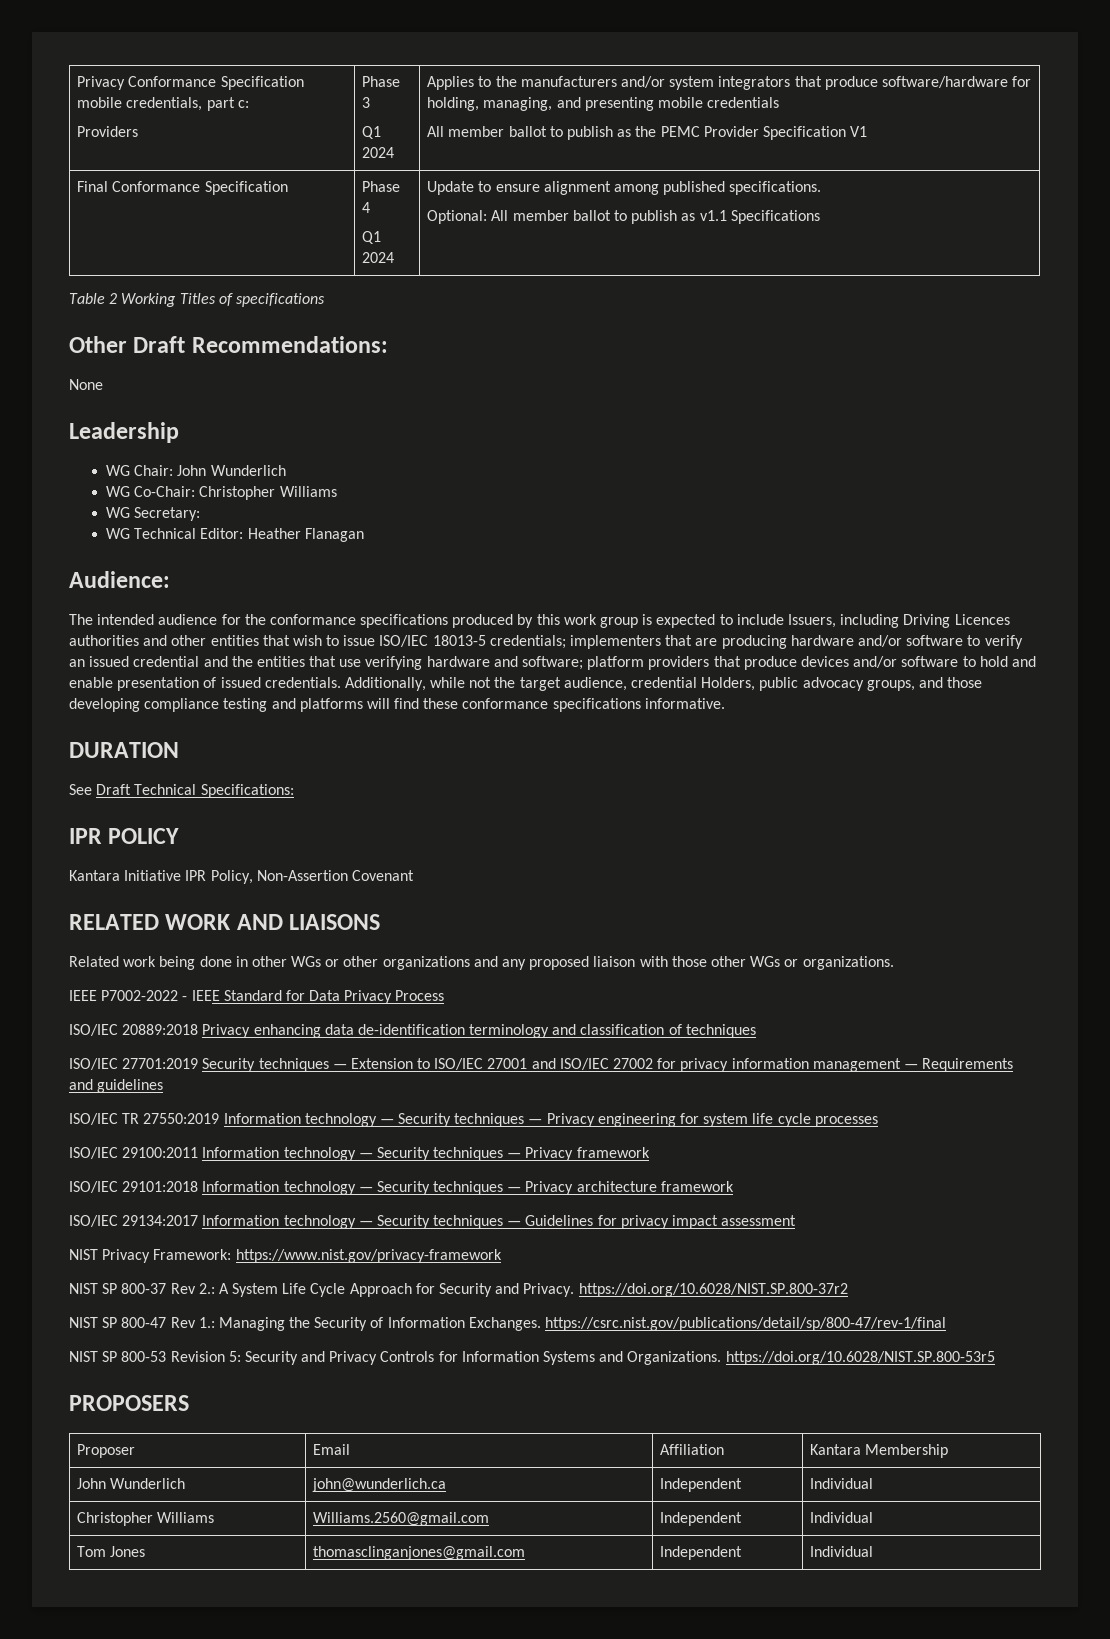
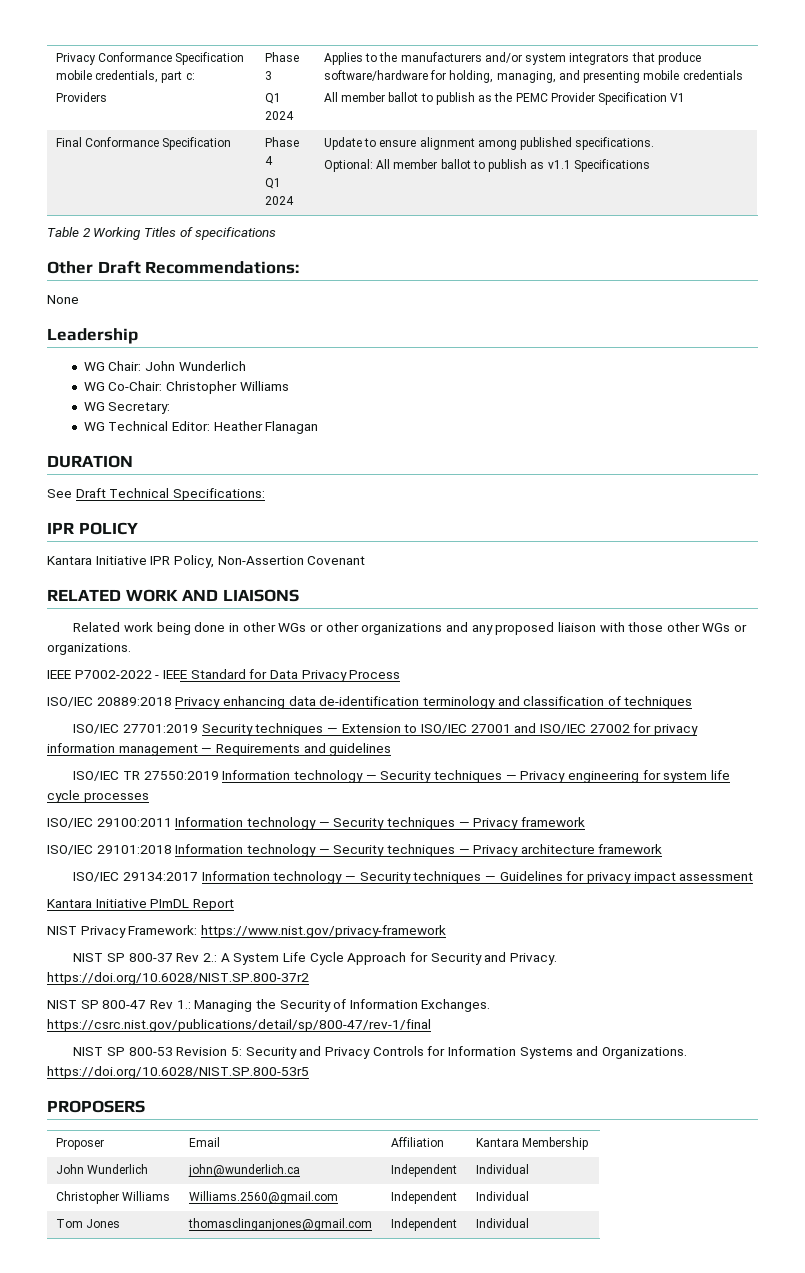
- Audience:
- The intended audience for the conformance specifications produced by this work group is expected to include Issuers, including Driving Licences authorities and other entities that wish to issue ISO/IEC 18013-5 credentials; implementers that are producing hardware and/or software to verify an issued credential and the entities that use verifying hardware and software; platform providers that produce devices and/or software to hold and enable presentation of issued credentials. Additionally, while not the target audience, credential Holders, public advocacy groups, and those developing compliance testing and platforms will find these conformance specifications informative.
+ Kantara Initiative PImDL Report

